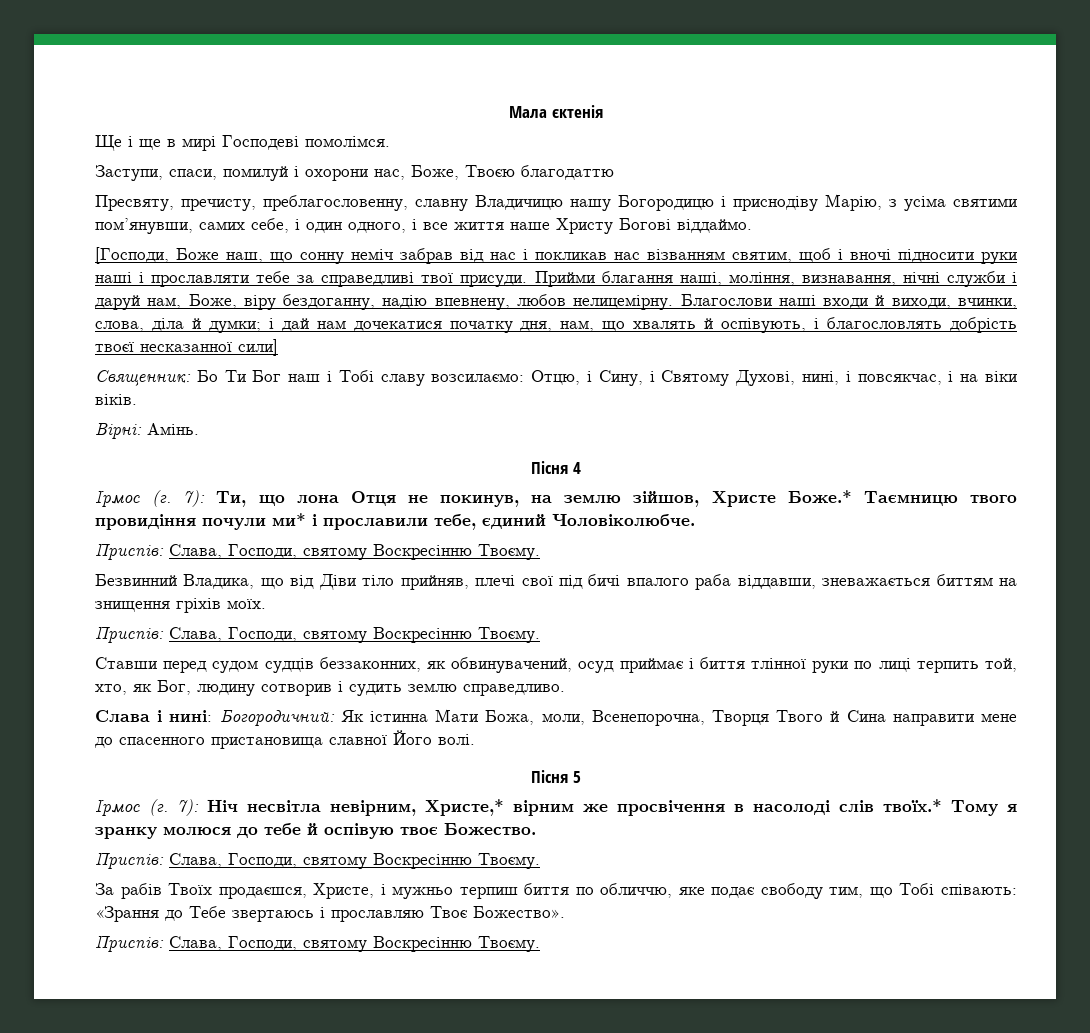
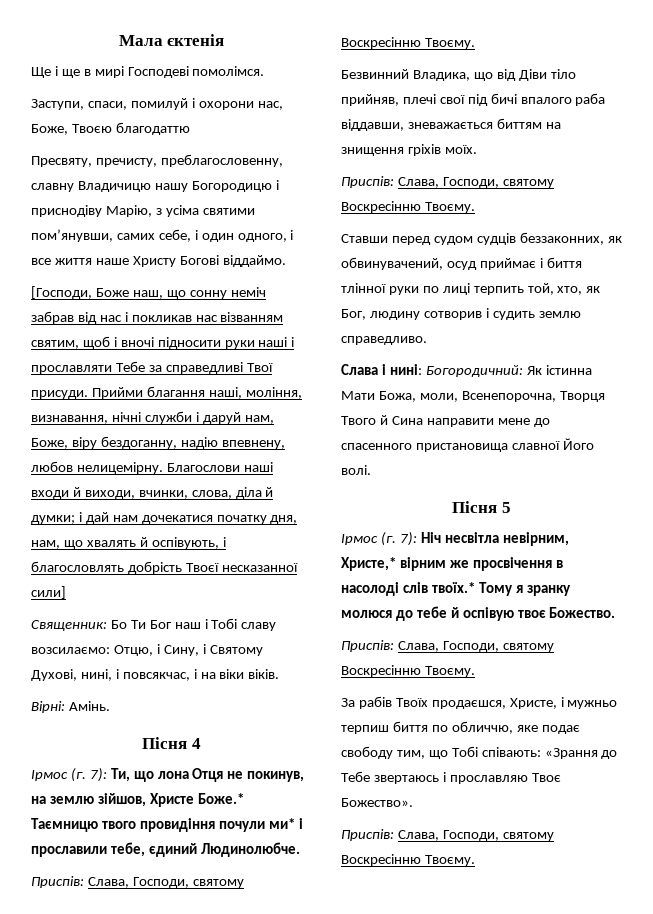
- [Господи, Боже наш, що сонну неміч забрав від нас і покликав нас візванням святим, щоб і вночі підносити руки наші і прославляти тебе за справедливі твої присуди.
+ [Господи, Боже наш, що сонну неміч забрав від нас і покликав нас візванням святим, щоб і вночі підносити руки наші і прославляти Тебе за справедливі Твої присуди.
- Благослови наші входи й виходи, вчинки, слова, діла й думки; і дай нам дочекатися початку дня, нам, що хвалять й оспівують, і благословлять добрість твоєї несказанної сили]
+ Благослови наші входи й виходи, вчинки, слова, діла й думки; і дай нам дочекатися початку дня, нам, що хвалять й оспівують, і благословлять добрість Твоєї несказанної сили]
- Ірмос (г. 7): Ти, що лона Отця не покинув, на землю зійшов, Христе Боже.* Таємницю твого провидіння почули ми* і прославили тебе, єдиний Чоловіколюбче.
+ Ірмос (г. 7): Ти, що лона Отця не покинув, на землю зійшов, Христе Боже.* Таємницю твого провидіння почули ми* і прославили тебе, єдиний Людинолюбче.

